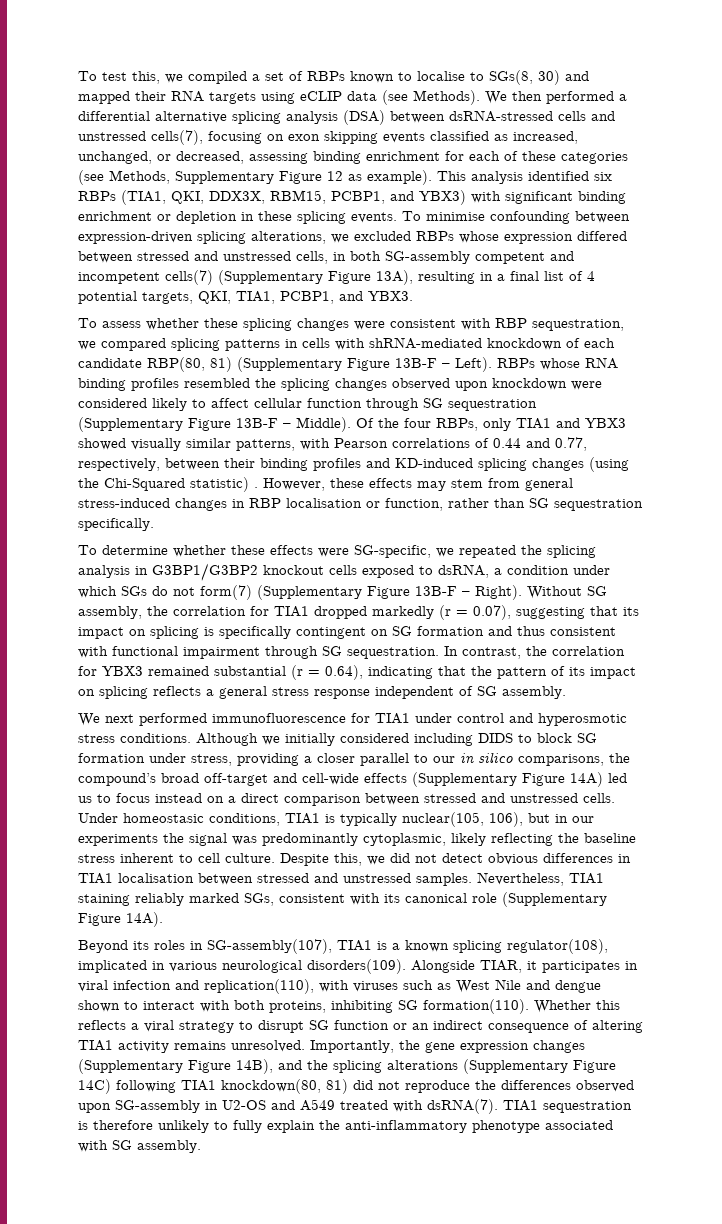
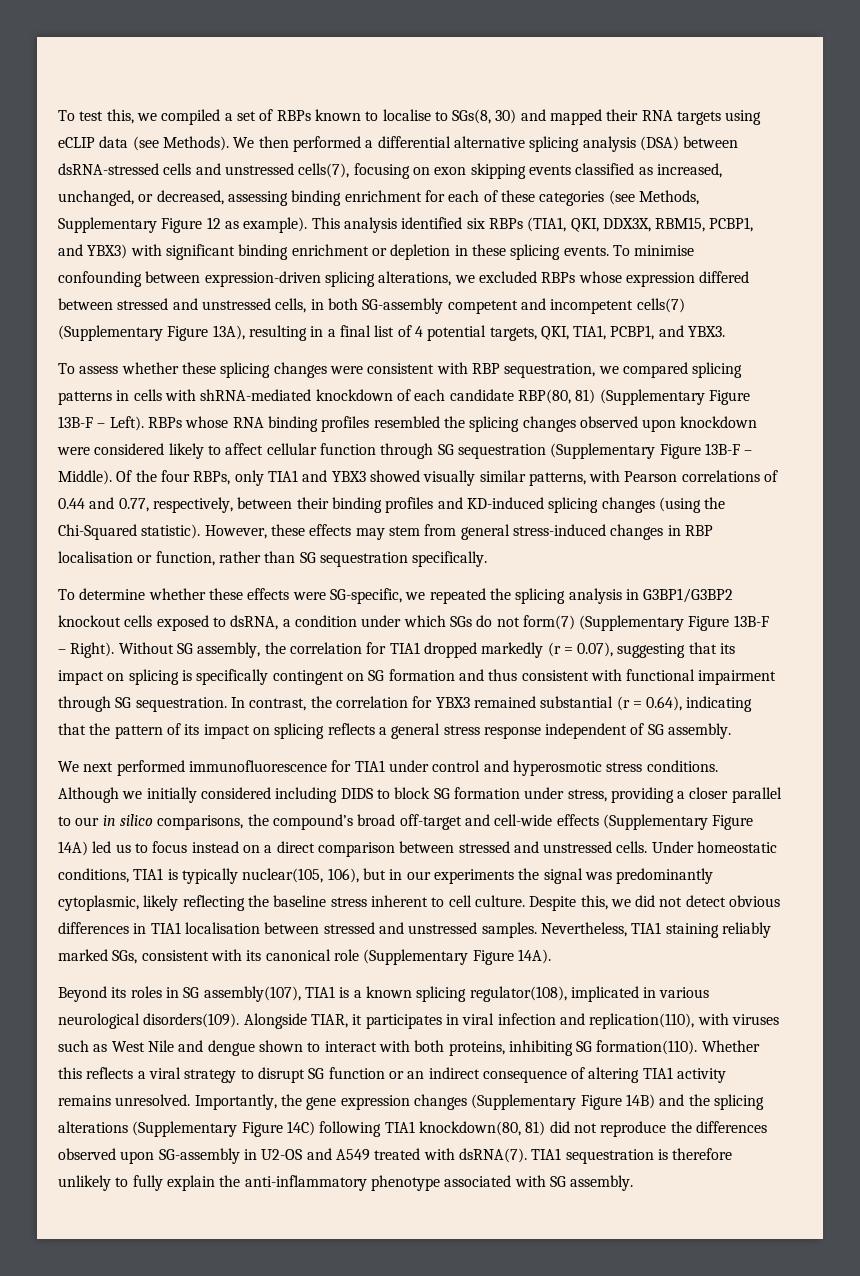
- Of the four RBPs, only TIA1 and YBX3 showed visually similar patterns, with Pearson correlations of 0.44 and 0.77, respectively, between their binding profiles and KD-induced splicing changes (using the Chi-Squared statistic) .
+ Of the four RBPs, only TIA1 and YBX3 showed visually similar patterns, with Pearson correlations of 0.44 and 0.77, respectively, between their binding profiles and KD-induced splicing changes (using the Chi-Squared statistic).
- Under homeostasic conditions, TIA1 is typically nuclear(105, 106), but in our experiments the signal was predominantly cytoplasmic, likely reflecting the baseline stress inherent to cell culture.
+ Under homeostatic conditions, TIA1 is typically nuclear(105, 106), but in our experiments the signal was predominantly cytoplasmic, likely reflecting the baseline stress inherent to cell culture.
- Beyond its roles in SG-assembly(107), TIA1 is a known splicing regulator(108), implicated in various neurological disorders(109).
+ Beyond its roles in SG assembly(107), TIA1 is a known splicing regulator(108), implicated in various neurological disorders(109).
- Importantly, the gene expression changes (Supplementary Figure 14B), and the splicing alterations (Supplementary Figure 14C) following TIA1 knockdown(80, 81) did not reproduce the differences observed upon SG-assembly in U2-OS and A549 treated with dsRNA(7).
+ Importantly, the gene expression changes (Supplementary Figure 14B) and the splicing alterations (Supplementary Figure 14C) following TIA1 knockdown(80, 81) did not reproduce the differences observed upon SG-assembly in U2-OS and A549 treated with dsRNA(7).

